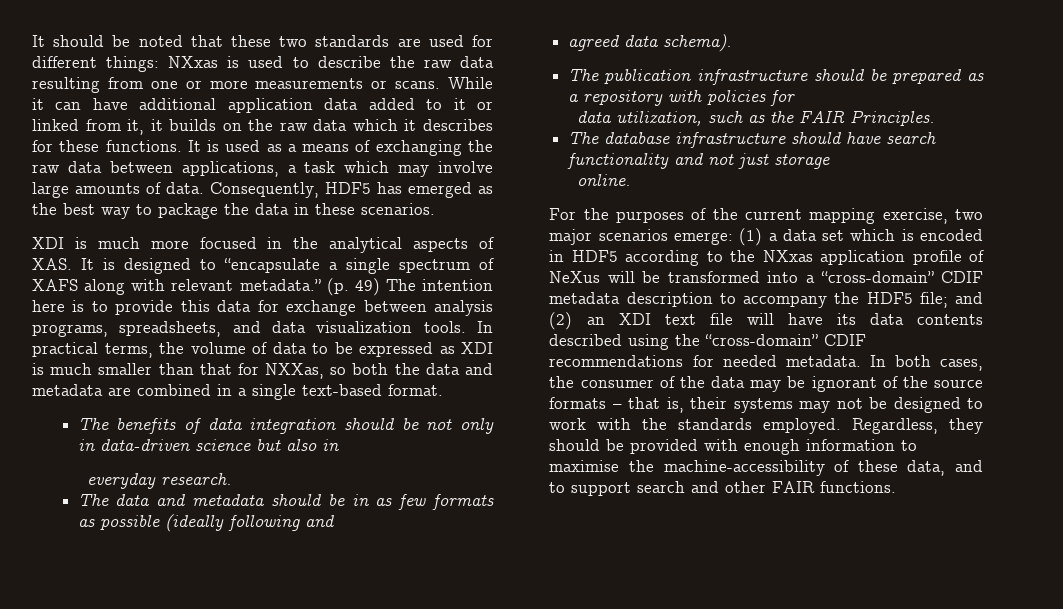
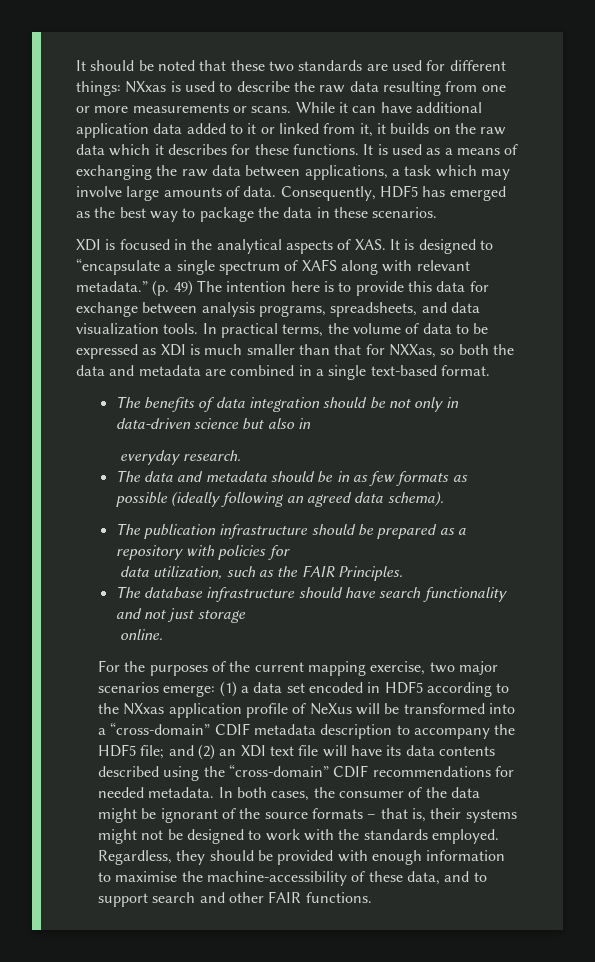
- XDI is much more focused in the analytical aspects of XAS. It is designed to “encapsulate a single spectrum of XAFS along with relevant metadata.”
+ XDI is focused in the analytical aspects of XAS. It is designed to “encapsulate a single spectrum of XAFS along with relevant metadata.”
- The data and metadata should be in as few formats as possible (ideally following and
- agreed data schema).
+ The data and metadata should be in as few formats as possible (ideally following an agreed data schema).
- (1) a data set which is encoded in HDF5 according to the NXxas application profile of NeXus will be transformed into a “cross-domain” CDIF metadata description to accompany the HDF5 file;
+ (1) a data set encoded in HDF5 according to the NXxas application profile of NeXus will be transformed into a “cross-domain” CDIF metadata description to accompany the HDF5 file;
- In both cases, the consumer of the data may be ignorant of the source formats – that is, their systems may not be designed to work with the standards employed.
+ In both cases, the consumer of the data might be ignorant of the source formats – that is, their systems might not be designed to work with the standards employed.

